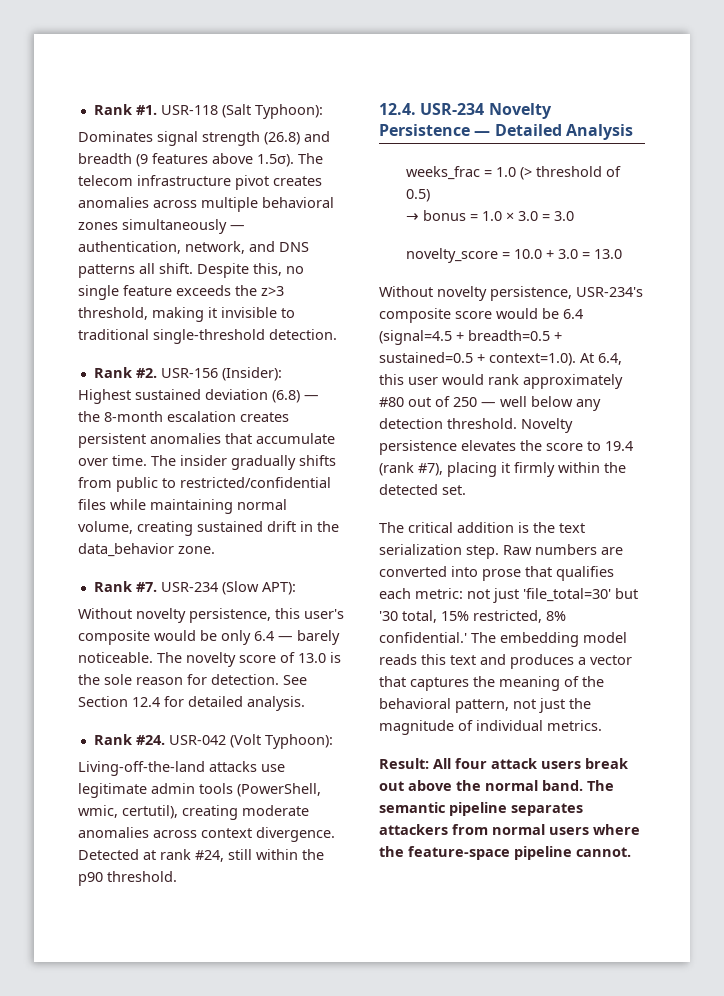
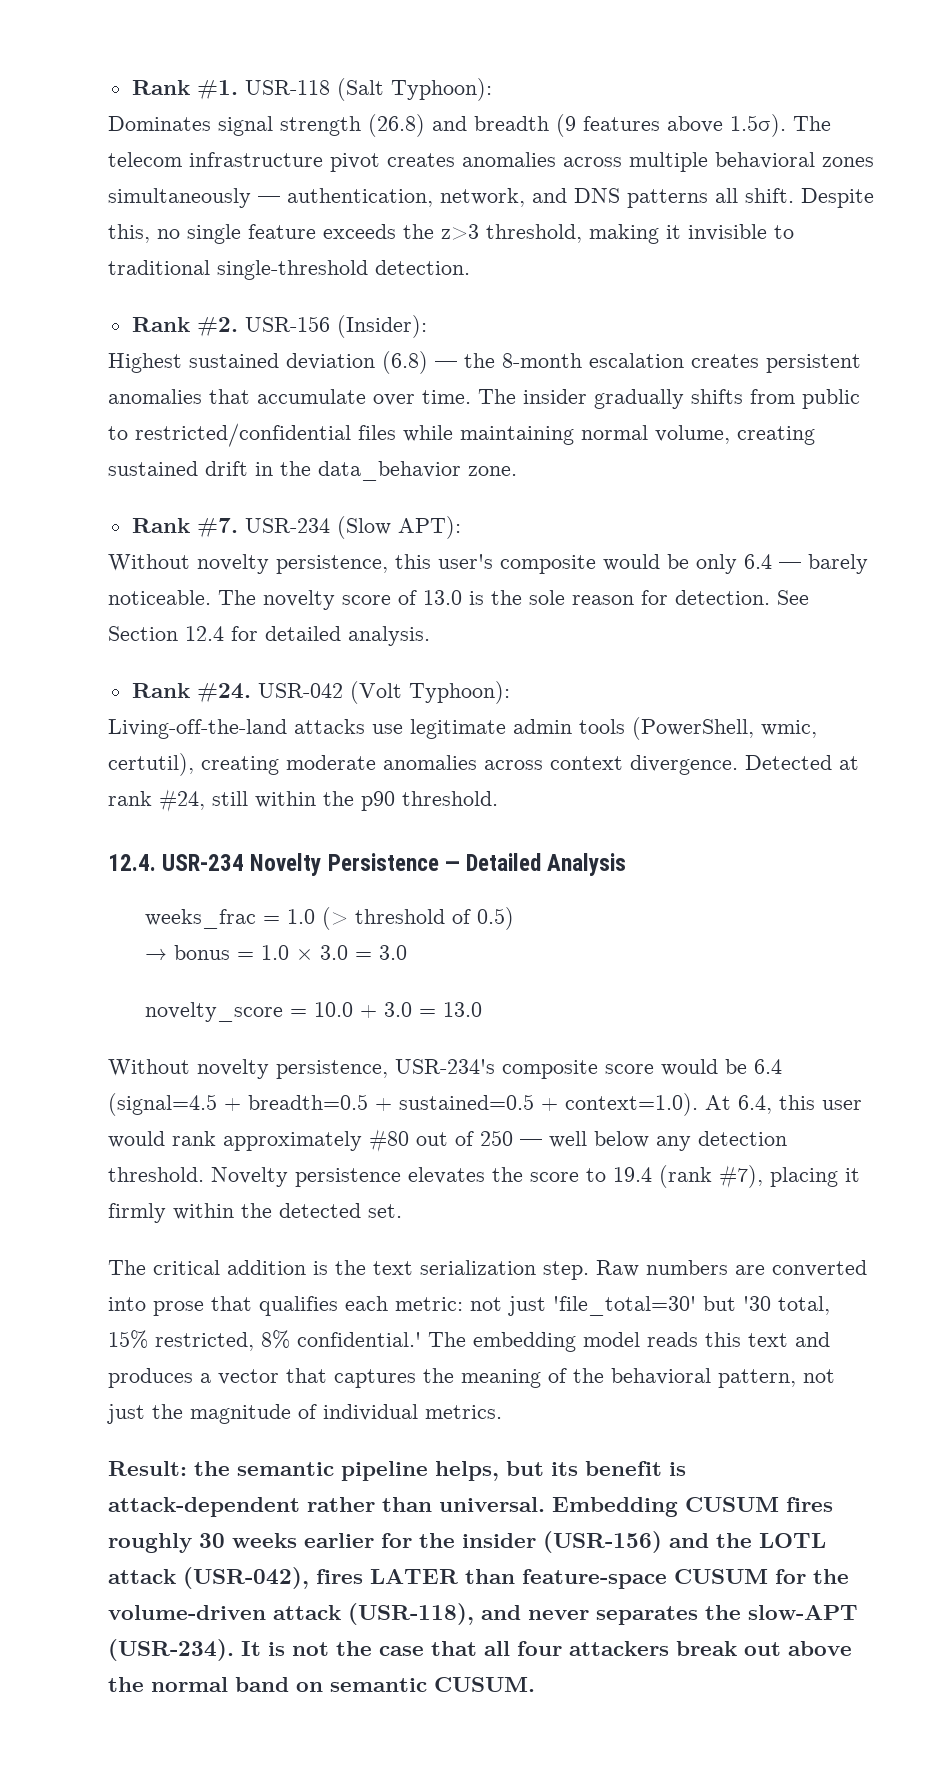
- Result: All four attack users break out above the normal band. The semantic pipeline separates attackers from normal users where the feature-space pipeline cannot.
+ Result: the semantic pipeline helps, but its benefit is attack-dependent rather than universal. Embedding CUSUM fires roughly 30 weeks earlier for the insider (USR-156) and the LOTL attack (USR-042), fires LATER than feature-space CUSUM for the volume-driven attack (USR-118), and never separates the slow-APT (USR-234). It is not the case that all four attackers break out above the normal band on semantic CUSUM.

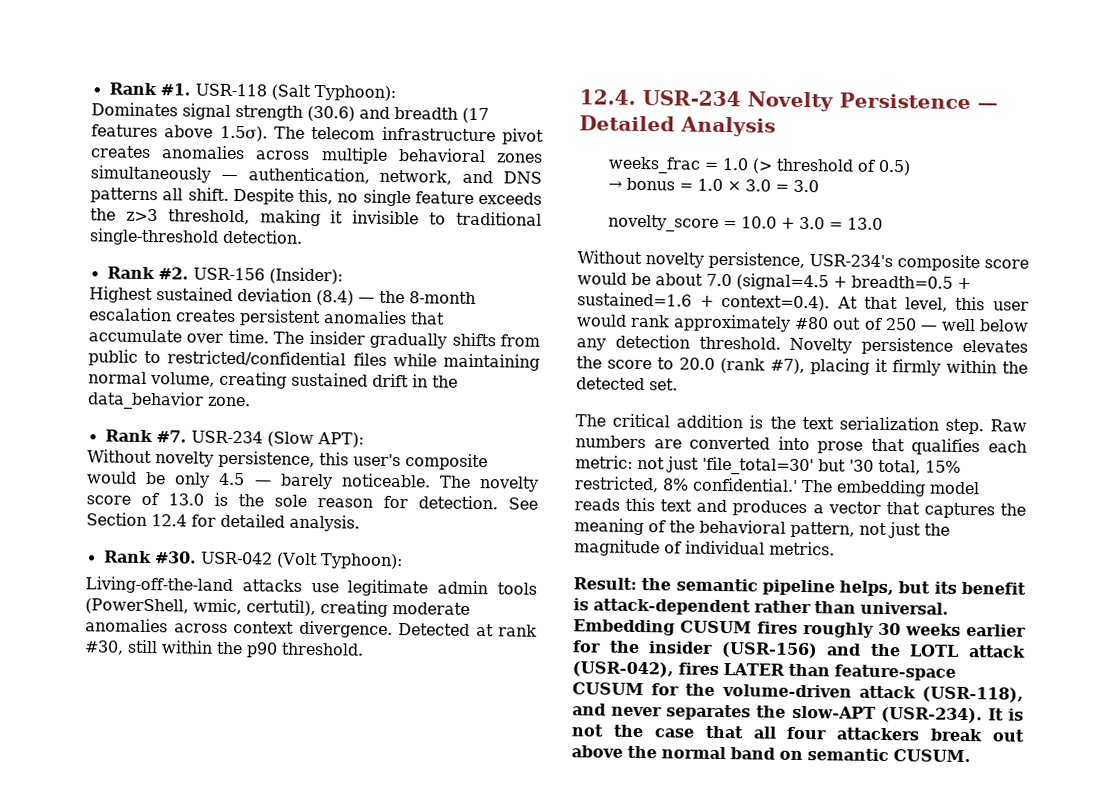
- Dominates signal strength (26.8) and breadth (9 features above 1.5σ). The telecom infrastructure pivot creates anomalies across multiple behavioral zones simultaneously — authentication, network, and DNS patterns all shift.
+ Dominates signal strength (30.6) and breadth (17 features above 1.5σ). The telecom infrastructure pivot creates anomalies across multiple behavioral zones simultaneously — authentication, network, and DNS patterns all shift.
- Highest sustained deviation (6.8) — the 8-month escalation creates persistent anomalies that accumulate over time.
+ Highest sustained deviation (8.4) — the 8-month escalation creates persistent anomalies that accumulate over time.
- Without novelty persistence, this user's composite would be only 6.4 — barely noticeable.
+ Without novelty persistence, this user's composite would be only 4.5 — barely noticeable.
- Rank #24.
+ Rank #30.
- Detected at rank #24, still within the p90 threshold.
+ Detected at rank #30, still within the p90 threshold.
- Without novelty persistence, USR-234's composite score would be 6.4 (signal=4.5 + breadth=0.5 + sustained=0.5 + context=1.0). At 6.4, this user would rank approximately #80 out of 250 — well below any detection threshold.
+ Without novelty persistence, USR-234's composite score would be about 7.0 (signal=4.5 + breadth=0.5 + sustained=1.6 + context=0.4). At that level, this user would rank approximately #80 out of 250 — well below any detection threshold.
- Novelty persistence elevates the score to 19.4 (rank #7), placing it firmly within the detected set.
+ Novelty persistence elevates the score to 20.0 (rank #7), placing it firmly within the detected set.

